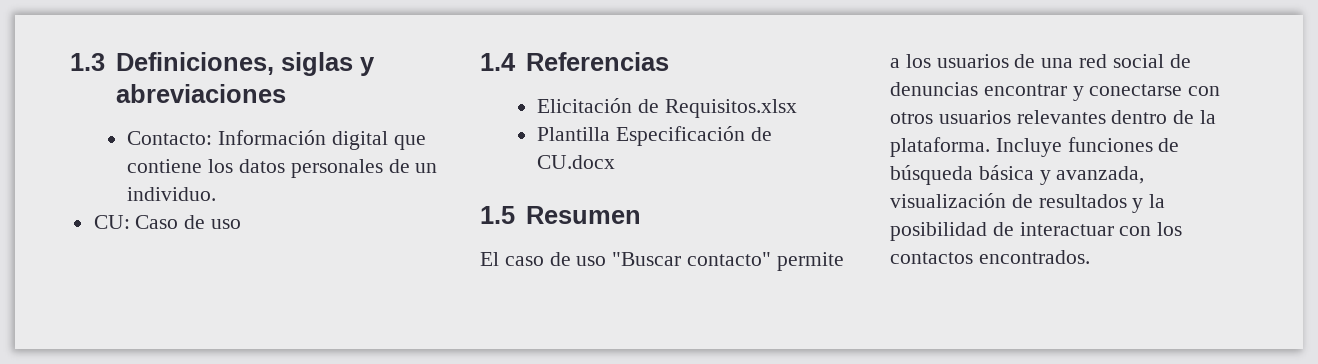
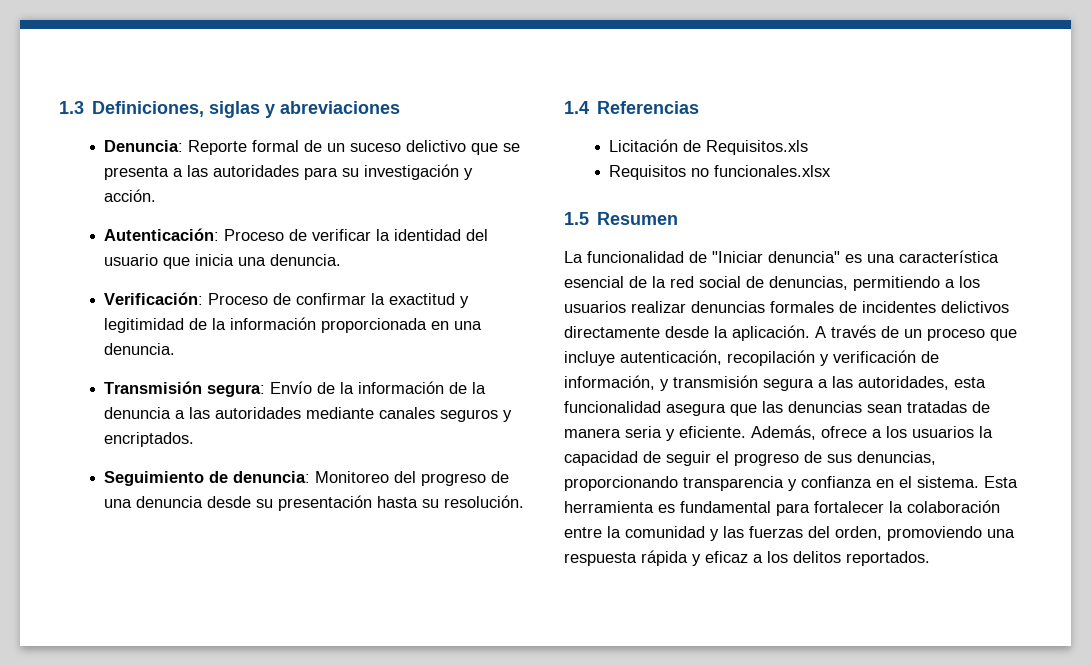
- Contacto: Información digital que contiene los datos personales de un individuo.
- CU: Caso de uso
+ Denuncia: Reporte formal de un suceso delictivo que se presenta a las autoridades para su investigación y acción.
+ Autenticación: Proceso de verificar la identidad del usuario que inicia una denuncia.
+ Verificación: Proceso de confirmar la exactitud y legitimidad de la información proporcionada en una denuncia.
+ Transmisión segura: Envío de la información de la denuncia a las autoridades mediante canales seguros y encriptados.
+ Seguimiento de denuncia: Monitoreo del progreso de una denuncia desde su presentación hasta su resolución.
  1.4 Referencias
- Elicitación de Requisitos.xlsx
- Plantilla Especificación de CU.docx
+ Licitación de Requisitos.xls
+ Requisitos no funcionales.xlsx
  1.5 Resumen
- El caso de uso "Buscar contacto" permite a los usuarios de una red social de denuncias encontrar y conectarse con otros usuarios relevantes dentro de la plataforma. Incluye funciones de búsqueda básica y avanzada, visualización de resultados y la posibilidad de interactuar con los contactos encontrados.
+ La funcionalidad de "Iniciar denuncia" es una característica esencial de la red social de denuncias, permitiendo a los usuarios realizar denuncias formales de incidentes delictivos directamente desde la aplicación. A través de un proceso que incluye autenticación, recopilación y verificación de información, y transmisión segura a las autoridades, esta funcionalidad asegura que las denuncias sean tratadas de manera seria y eficiente. Además, ofrece a los usuarios la capacidad de seguir el progreso de sus denuncias, proporcionando transparencia y confianza en el sistema. Esta herramienta es fundamental para fortalecer la colaboración entre la comunidad y las fuerzas del orden, promoviendo una respuesta rápida y eficaz a los delitos reportados.

